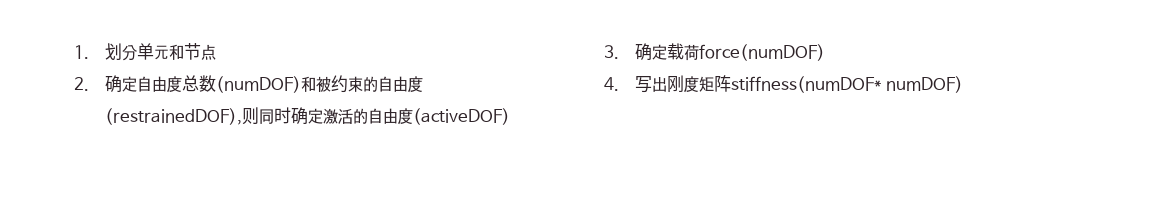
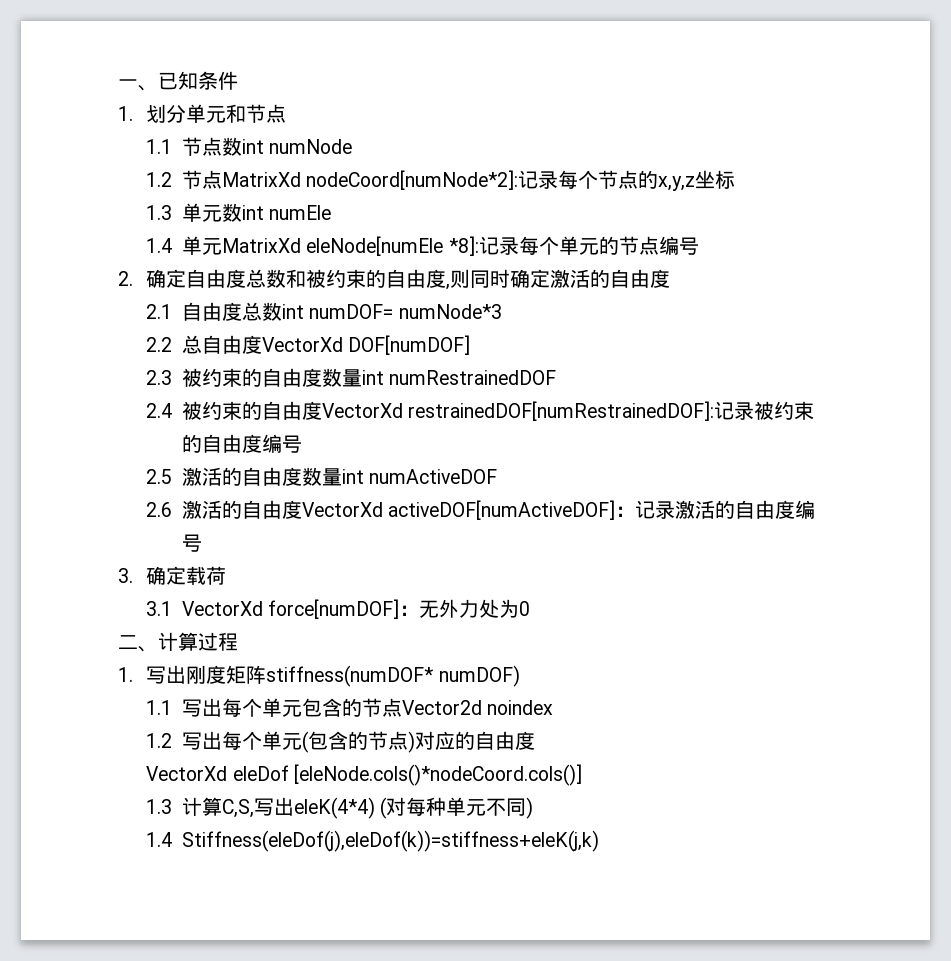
+ 一、已知条件
+ 1.1节点数int numNode
+ 1.2节点MatrixXd nodeCoord[numNode*2]:记录每个节点的x,y,z坐标
+ 1.3单元数int numEle
+ 1.4单元MatrixXd eleNode[numEle *8]:记录每个单元的节点编号
- 2.确定自由度总数(numDOF)和被约束的自由度(restrainedDOF),则同时确定激活的自由度(activeDOF)
- 3.确定载荷force(numDOF)
- 4.写出刚度矩阵stiffness(numDOF* numDOF)
+ 2.确定自由度总数和被约束的自由度,则同时确定激活的自由度
+ 2.1自由度总数int numDOF= numNode*3
+ 2.2总自由度VectorXd DOF[numDOF]
+ 2.3被约束的自由度数量int numRestrainedDOF
+ 2.4被约束的自由度VectorXd restrainedDOF[numRestrainedDOF]:记录被约束的自由度编号
+ 2.5激活的自由度数量int numActiveDOF
+ 2.6激活的自由度VectorXd activeDOF[numActiveDOF]：记录激活的自由度编号
+ 3.确定载荷
+ 3.1 VectorXd force[numDOF]：无外力处为0
+ 二、计算过程
+ 1.写出刚度矩阵stiffness(numDOF* numDOF)
+ 1.1写出每个单元包含的节点Vector2d noindex
+ 1.2写出每个单元(包含的节点)对应的自由度
+ VectorXd eleDof [eleNode.cols()*nodeCoord.cols()]
+ 1.3计算C,S,写出eleK(4*4) (对每种单元不同)
+ 1.4 Stiffness(eleDof(j),eleDof(k))=stiffness+eleK(j,k)

